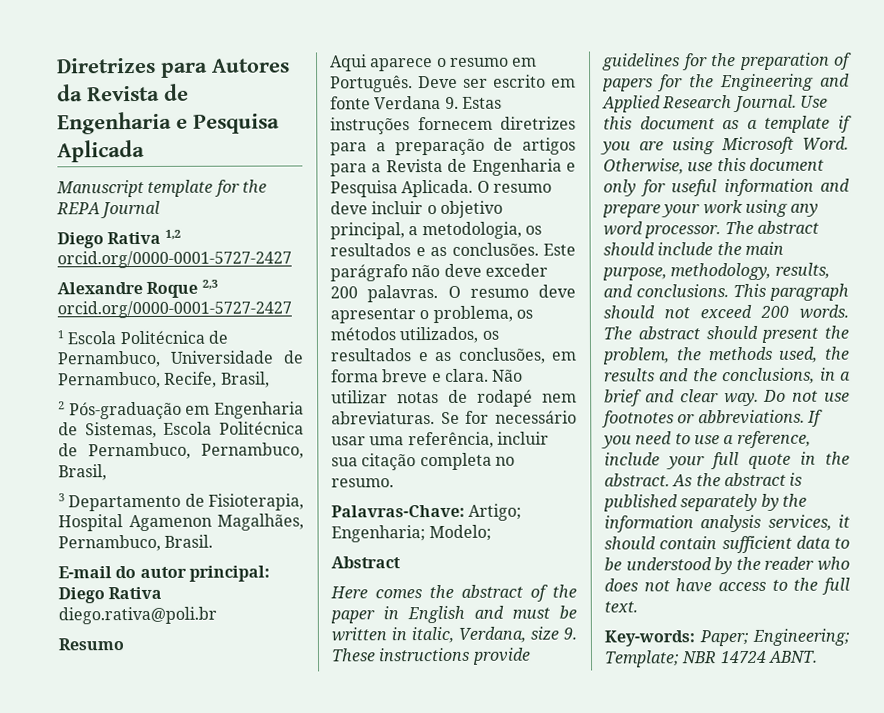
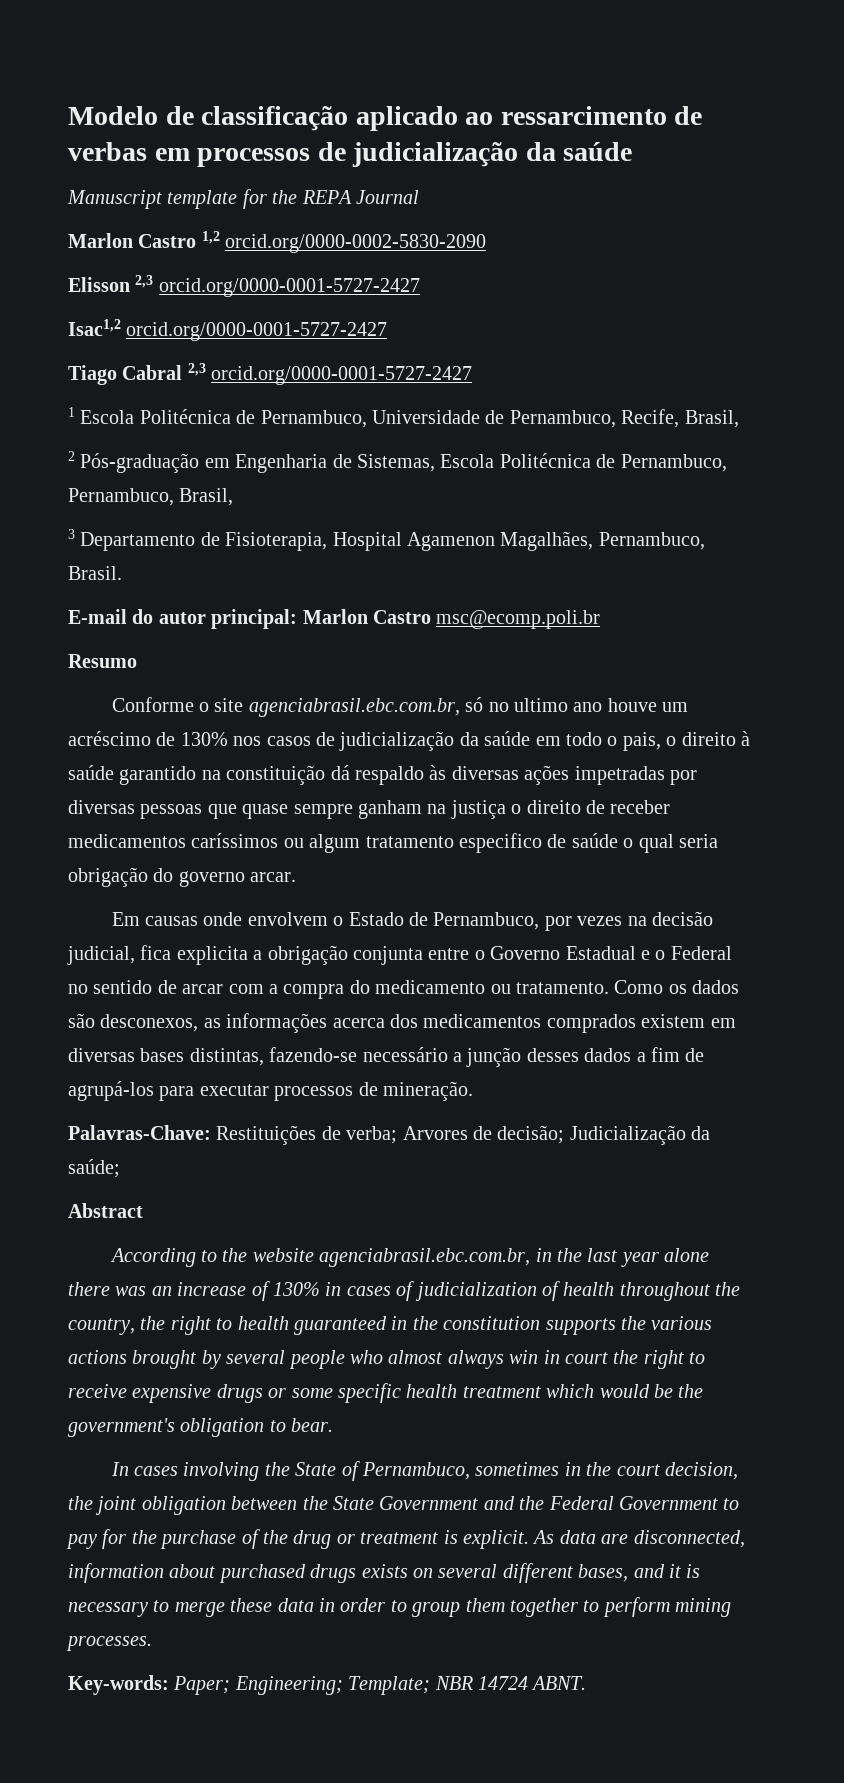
- Diretrizes para Autores da Revista de Engenharia e Pesquisa Aplicada
+ Modelo de classificação aplicado ao ressarcimento de verbas em processos de judicialização da saúde
- Diego Rativa 1,2 orcid.org/0000-0001-5727-2427
- Alexandre Roque 2,3 orcid.org/0000-0001-5727-2427
+ Marlon Castro 1,2 orcid.org/0000-0002-5830-2090
+ Elisson 2,3 orcid.org/0000-0001-5727-2427
+ Isac1,2 orcid.org/0000-0001-5727-2427
+ Tiago Cabral 2,3 orcid.org/0000-0001-5727-2427
- E-mail do autor principal: Diego Rativa diego.rativa@poli.br
+ E-mail do autor principal: Marlon Castro msc@ecomp.poli.br
  Resumo
- Aqui aparece o resumo em Português. Deve ser escrito em fonte Verdana 9. Estas instruções fornecem diretrizes para a preparação de artigos para a Revista de Engenharia e Pesquisa Aplicada. O resumo deve incluir o objetivo principal, a metodologia, os resultados e as conclusões. Este parágrafo não deve exceder 200 palavras. O resumo deve apresentar o problema, os métodos utilizados, os resultados e as conclusões, em forma breve e clara. Não utilizar notas de rodapé nem abreviaturas. Se for necessário usar uma referência, incluir sua citação completa no resumo.
- Palavras-Chave: Artigo; Engenharia; Modelo;
+ Conforme o site agenciabrasil.ebc.com.br, só no ultimo ano houve um acréscimo de 130% nos casos de judicialização da saúde em todo o pais, o direito à saúde garantido na constituição dá respaldo às diversas ações impetradas por diversas pessoas que quase sempre ganham na justiça o direito de receber medicamentos caríssimos ou algum tratamento especifico de saúde o qual seria obrigação do governo arcar.
+ Em causas onde envolvem o Estado de Pernambuco, por vezes na decisão judicial, fica explicita a obrigação conjunta entre o Governo Estadual e o Federal no sentido de arcar com a compra do medicamento ou tratamento. Como os dados são desconexos, as informações acerca dos medicamentos comprados existem em diversas bases distintas, fazendo-se necessário a junção desses dados a fim de agrupá-los para executar processos de mineração.
+ Palavras-Chave: Restituições de verba; Arvores de decisão; Judicialização da saúde;
  Abstract
- Here comes the abstract of the paper in English and must be written in italic, Verdana, size 9. These instructions provide guidelines for the preparation of papers for the Engineering and Applied Research Journal. Use this document as a template if you are using Microsoft Word. Otherwise, use this document only for useful information and prepare your work using any word processor. The abstract should include the main purpose, methodology, results, and conclusions. This paragraph should not exceed 200 words. The abstract should present the problem, the methods used, the results and the conclusions, in a brief and clear way. Do not use footnotes or abbreviations. If you need to use a reference, include your full quote in the abstract. As the abstract is published separately by the information analysis services, it should contain sufficient data to be understood by the reader who does not have access to the full text.
+ According to the website agenciabrasil.ebc.com.br, in the last year alone there was an increase of 130% in cases of judicialization of health throughout the country, the right to health guaranteed in the constitution supports the various actions brought by several people who almost always win in court the right to receive expensive drugs or some specific health treatment which would be the government's obligation to bear.
+ In cases involving the State of Pernambuco, sometimes in the court decision, the joint obligation between the State Government and the Federal Government to pay for the purchase of the drug or treatment is explicit. As data are disconnected, information about purchased drugs exists on several different bases, and it is necessary to merge these data in order to group them together to perform mining processes.

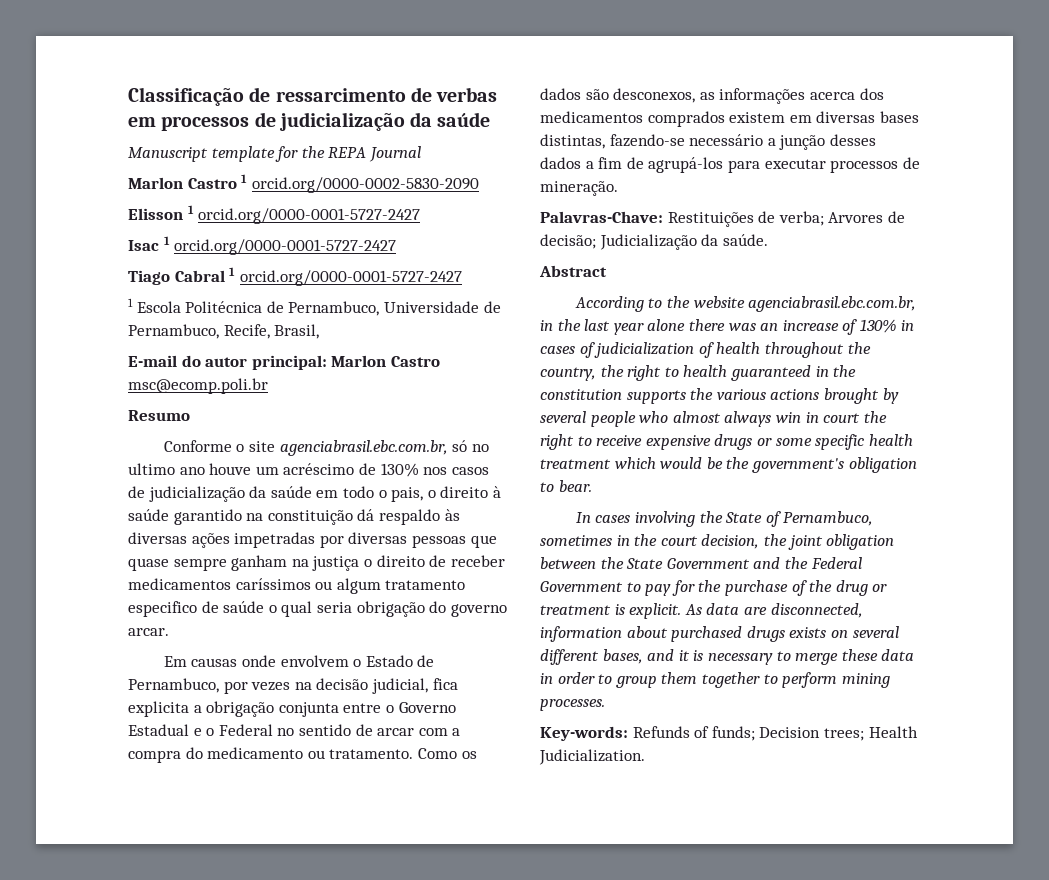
- Modelo de classificação aplicado ao ressarcimento de verbas em processos de judicialização da saúde
+ Classificação de ressarcimento de verbas em processos de judicialização da saúde
- Marlon Castro 1,2 orcid.org/0000-0002-5830-2090
+ Marlon Castro 1 orcid.org/0000-0002-5830-2090
- Elisson 2,3 orcid.org/0000-0001-5727-2427
- Isac1,2 orcid.org/0000-0001-5727-2427
+ Elisson 1 orcid.org/0000-0001-5727-2427
+ Isac 1 orcid.org/0000-0001-5727-2427
- Tiago Cabral 2,3 orcid.org/0000-0001-5727-2427
+ Tiago Cabral 1 orcid.org/0000-0001-5727-2427
- 2 Pós-graduação em Engenharia de Sistemas, Escola Politécnica de Pernambuco, Pernambuco, Brasil,
- 3 Departamento de Fisioterapia, Hospital Agamenon Magalhães, Pernambuco, Brasil.
- Palavras-Chave: Restituições de verba; Arvores de decisão; Judicialização da saúde;
+ Palavras-Chave: Restituições de verba; Arvores de decisão; Judicialização da saúde.
- Key-words: Paper; Engineering; Template; NBR 14724 ABNT.
+ Key-words: Refunds of funds; Decision trees; Health Judicialization.

